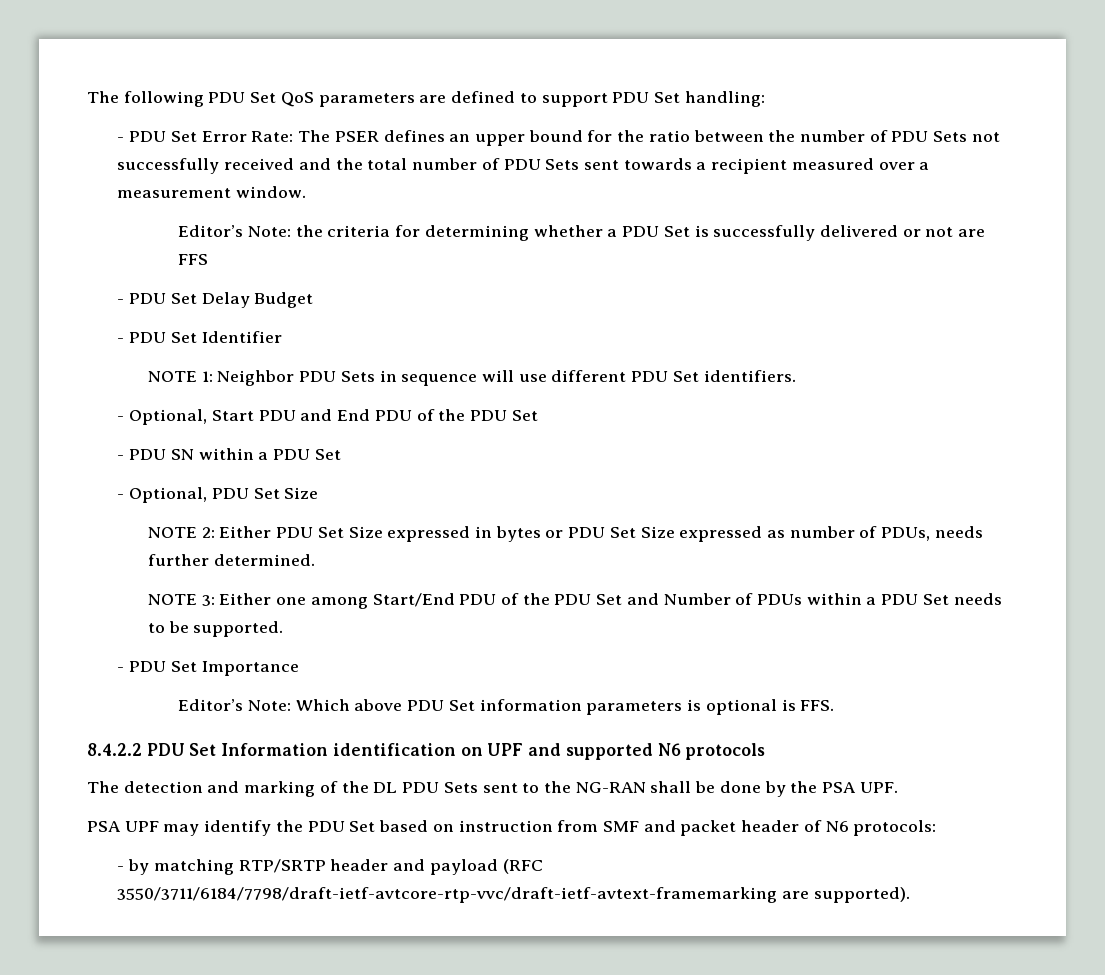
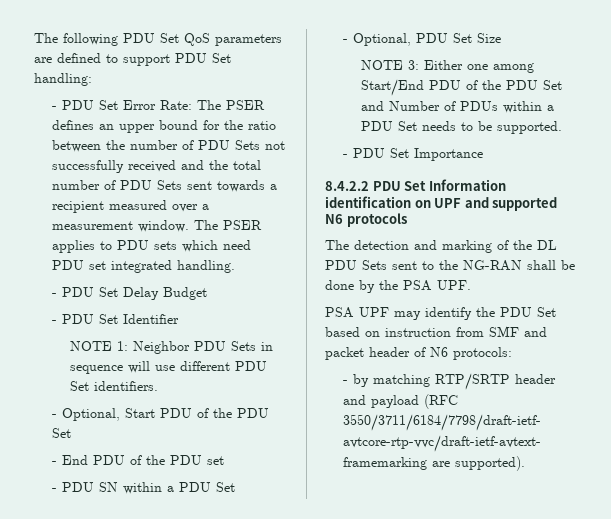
- - PDU Set Error Rate: The PSER defines an upper bound for the ratio between the number of PDU Sets not successfully received and the total number of PDU Sets sent towards a recipient measured over a measurement window.
- Editor’s Note: the criteria for determining whether a PDU Set is successfully delivered or not are FFS
+ - PDU Set Error Rate: The PSER defines an upper bound for the ratio between the number of PDU Sets not successfully received and the total number of PDU Sets sent towards a recipient measured over a measurement window. The PSER applies to PDU sets which need PDU set integrated handling.
- - Optional, Start PDU and End PDU of the PDU Set
+ - Optional, Start PDU of the PDU Set
+ - End PDU of the PDU set
- NOTE 2: Either PDU Set Size expressed in bytes or PDU Set Size expressed as number of PDUs, needs further determined.
- Editor’s Note: Which above PDU Set information parameters is optional is FFS.

